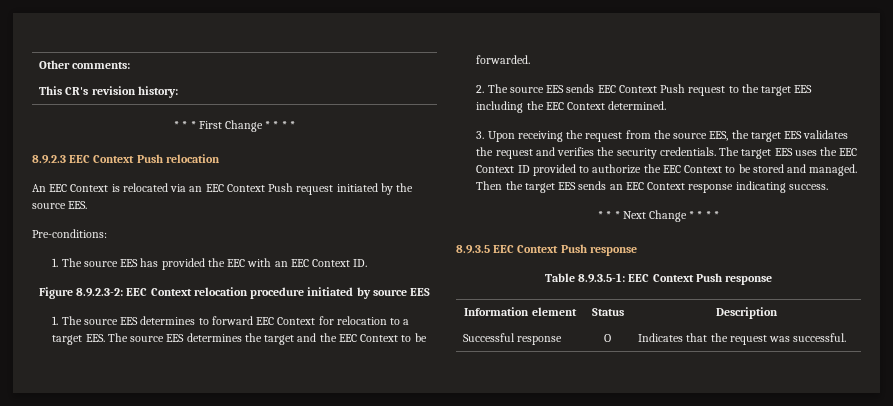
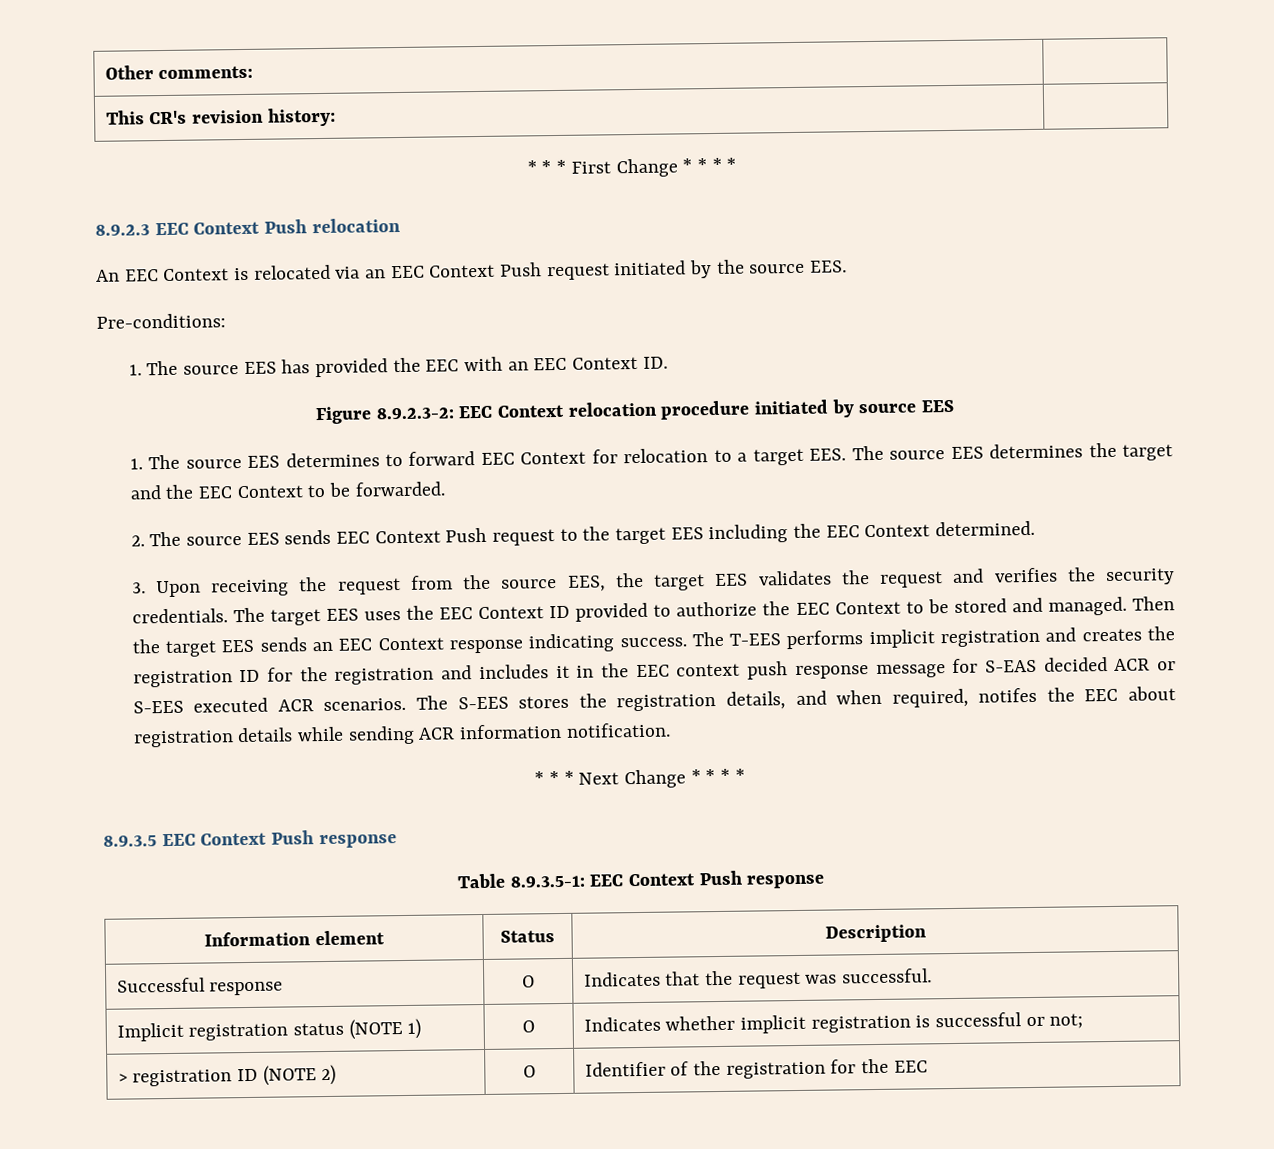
+ The T-EES performs implicit registration and creates the registration ID for the registration and includes it in the EEC context push response message for S-EAS decided ACR or S-EES executed ACR scenarios. The S-EES stores the registration details, and when required, notifes the EEC about registration details while sending ACR information notification.
+ Implicit registration status (NOTE 1) | O | Indicates whether implicit registration is successful or not;
+ > registration ID (NOTE 2) | O | Identifier of the registration for the EEC

